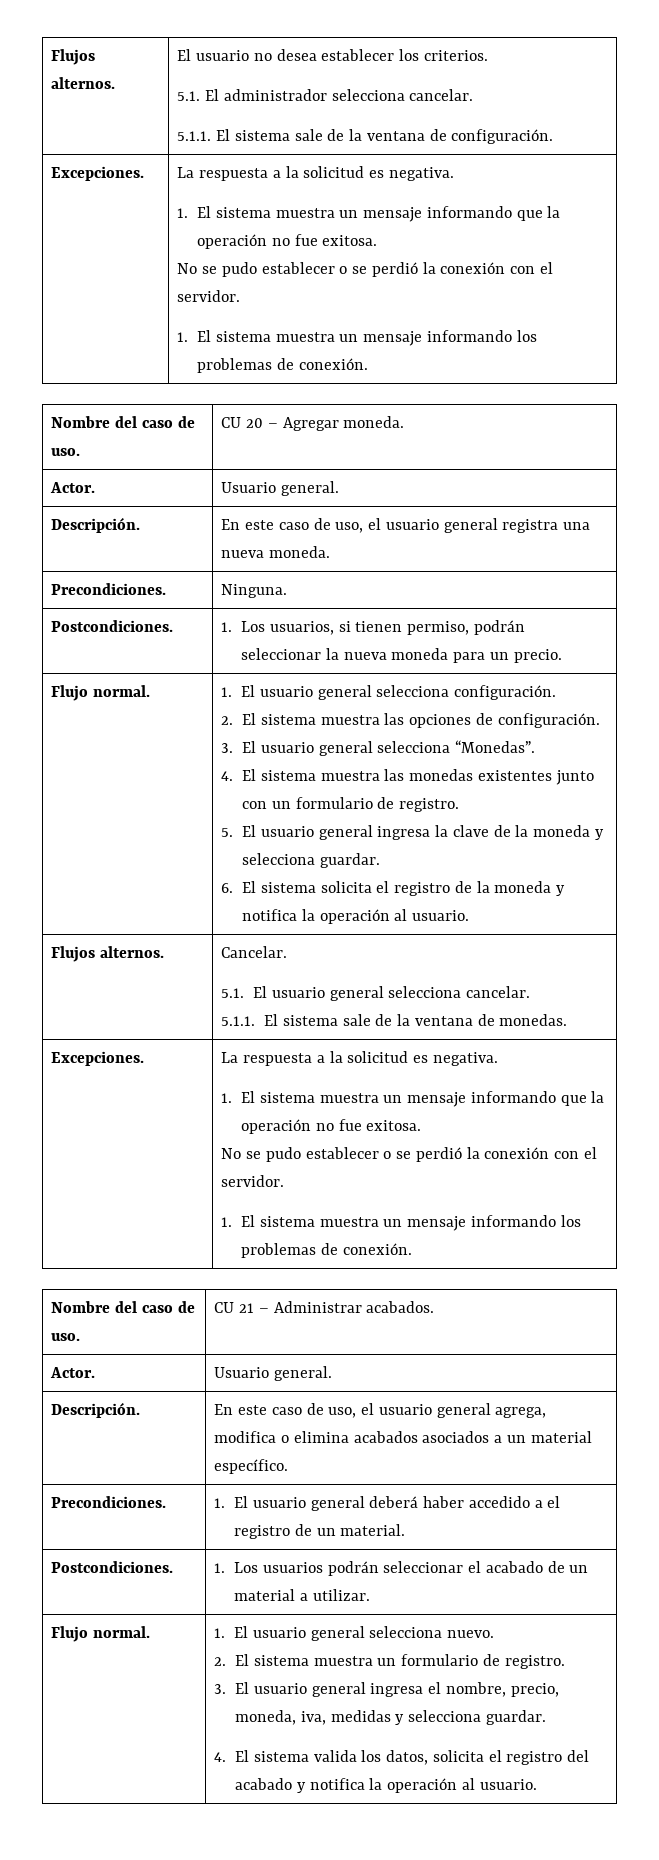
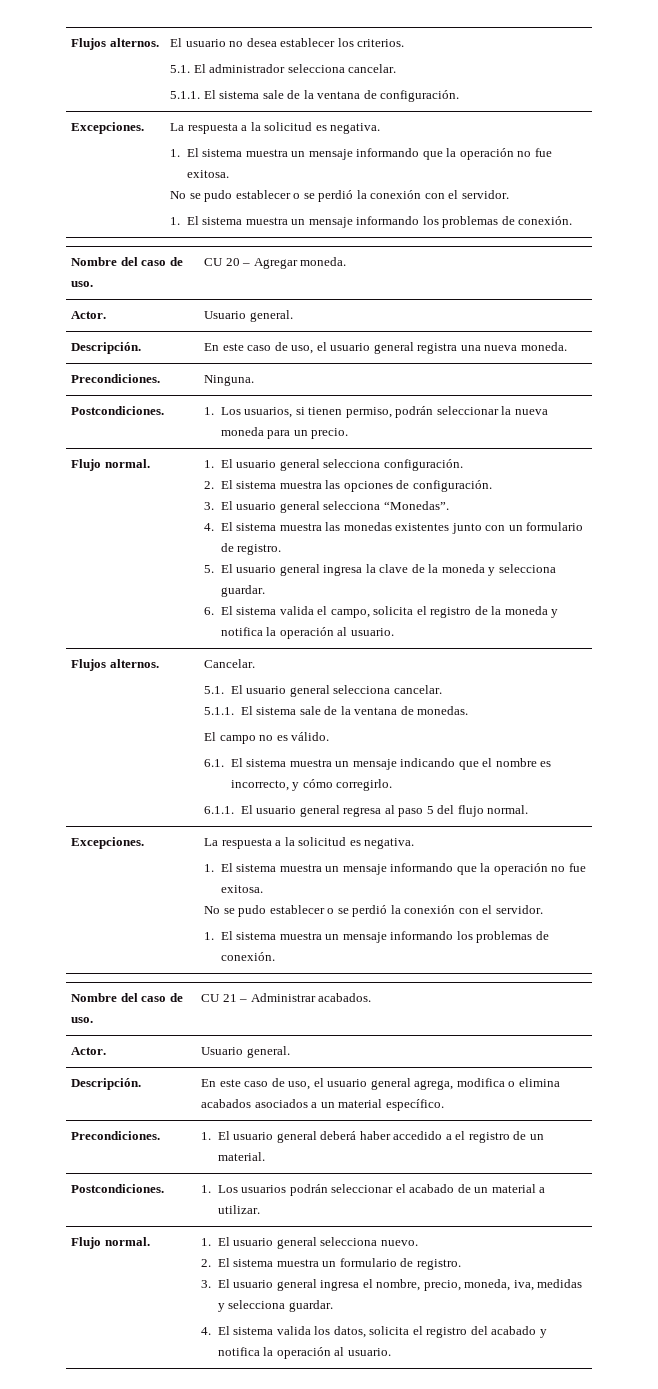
- 6. El sistema solicita el registro de la moneda y notifica la operación al usuario.
+ 6. El sistema valida el campo, solicita el registro de la moneda y notifica la operación al usuario.
+ El campo no es válido.
+ 6.1. El sistema muestra un mensaje indicando que el nombre es incorrecto, y cómo corregirlo.
+ 6.1.1. El usuario general regresa al paso 5 del flujo normal.

